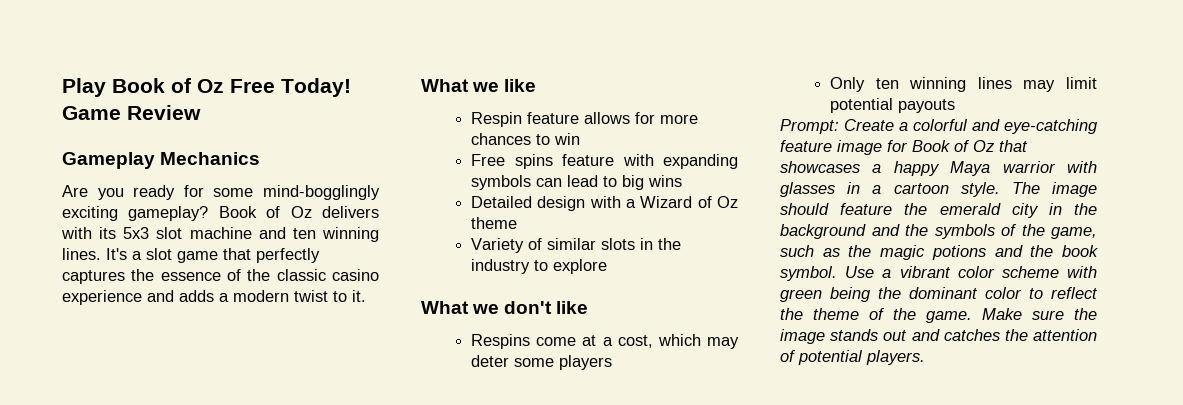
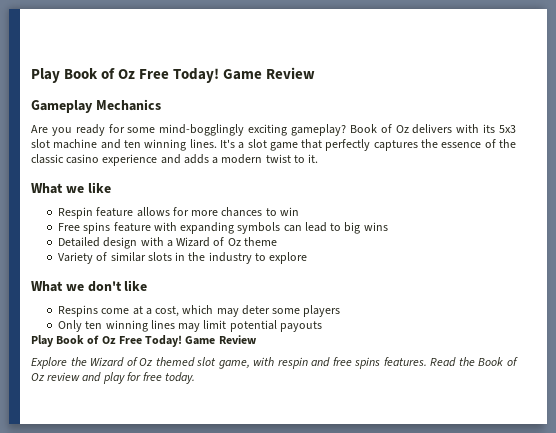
  Only ten winning lines may limit potential payouts
- Prompt: Create a colorful and eye-catching feature image for Book of Oz that showcases a happy Maya warrior with glasses in a cartoon style. The image should feature the emerald city in the background and the symbols of the game, such as the magic potions and the book symbol. Use a vibrant color scheme with green being the dominant color to reflect the theme of the game. Make sure the image stands out and catches the attention of potential players.
+ Play Book of Oz Free Today! Game Review
+ Explore the Wizard of Oz themed slot game, with respin and free spins features. Read the Book of Oz review and play for free today.

